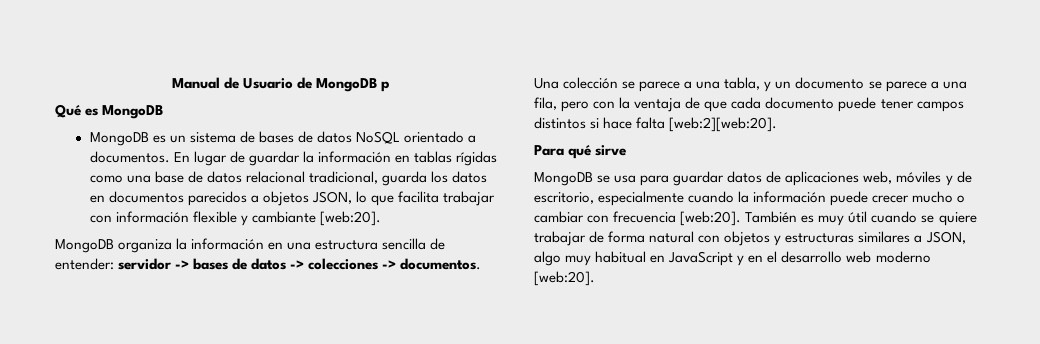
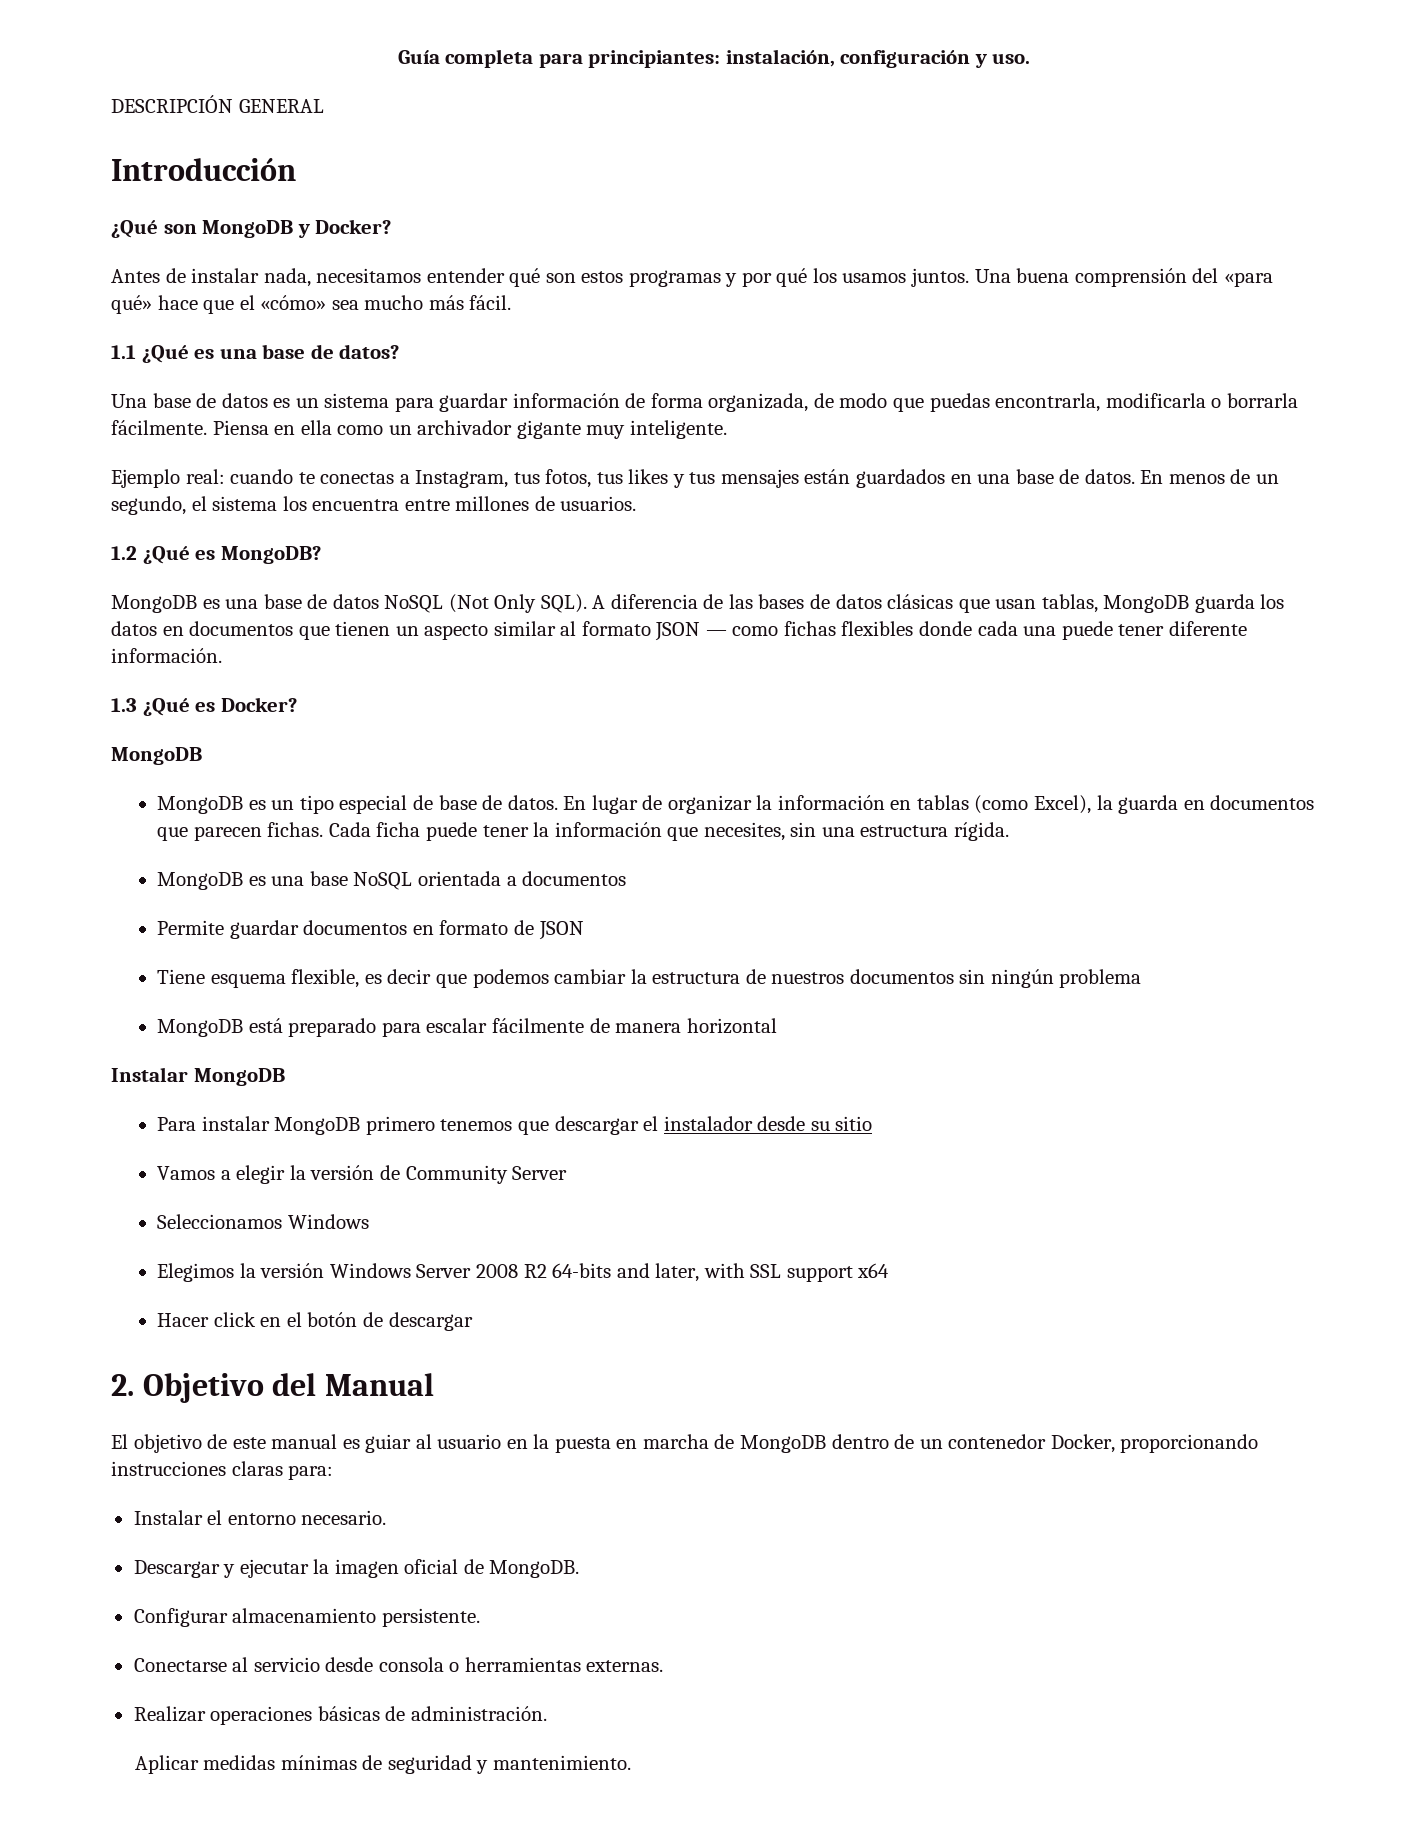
- Manual de Usuario de MongoDB p
- Qué es MongoDB
- MongoDB es un sistema de bases de datos NoSQL orientado a documentos.
+ Guía completa para principiantes: instalación, configuración y uso.
+ DESCRIPCIÓN GENERAL
+ Introducción
+ ¿Qué son MongoDB y Docker?
+ Antes de instalar nada, necesitamos entender qué son estos programas y por qué los usamos juntos. Una buena comprensión del «para qué» hace que el «cómo» sea mucho más fácil.
+ 1.1 ¿Qué es una base de datos?
+ Una base de datos es un sistema para guardar información de forma organizada, de modo que puedas encontrarla, modificarla o borrarla fácilmente. Piensa en ella como un archivador gigante muy inteligente.
+ Ejemplo real: cuando te conectas a Instagram, tus fotos, tus likes y tus mensajes están guardados en una base de datos. En menos de un segundo, el sistema los encuentra entre millones de usuarios.
+ 1.2 ¿Qué es MongoDB?
+ MongoDB es una base de datos NoSQL (Not Only SQL). A diferencia de las bases de datos clásicas que usan tablas, MongoDB guarda los datos en documentos que tienen un aspecto similar al formato JSON — como fichas flexibles donde cada una puede tener diferente información.
+ 1.3 ¿Qué es Docker?
+ MongoDB
+ MongoDB es un tipo especial de base de datos.
- En lugar de guardar la información en tablas rígidas como una base de datos relacional tradicional, guarda los datos en documentos parecidos a objetos JSON, lo que facilita trabajar con información flexible y cambiante [web:20].
- MongoDB organiza la información en una estructura sencilla de entender: servidor -> bases de datos -> colecciones -> documentos. Una colección se parece a una tabla, y un documento se parece a una fila, pero con la ventaja de que cada documento puede tener campos distintos si hace falta [web:2][web:20].
- Para qué sirve
- MongoDB se usa para guardar datos de aplicaciones web, móviles y de escritorio, especialmente cuando la información puede crecer mucho o cambiar con frecuencia [web:20]. También es muy útil cuando se quiere trabajar de forma natural con objetos y estructuras similares a JSON, algo muy habitual en JavaScript y en el desarrollo web moderno [web:20].
+ En lugar de organizar la información en tablas (como Excel), la guarda en documentos que parecen fichas. Cada ficha puede tener la información que necesites, sin una estructura rígida.
+ MongoDB es una base NoSQL orientada a documentos
+ Permite guardar documentos en formato de JSON
+ Tiene esquema flexible, es decir que podemos cambiar la estructura de nuestros documentos sin ningún problema
+ MongoDB está preparado para escalar fácilmente de manera horizontal
+ Instalar MongoDB
+ Para instalar MongoDB primero tenemos que descargar el instalador desde su sitio
+ Vamos a elegir la versión de Community Server
+ Seleccionamos Windows
+ Elegimos la versión Windows Server 2008 R2 64-bits and later, with SSL support x64
+ Hacer click en el botón de descargar
+ 2. Objetivo del Manual
+ El objetivo de este manual es guiar al usuario en la puesta en marcha de MongoDB dentro de un contenedor Docker, proporcionando instrucciones claras para:
+ Instalar el entorno necesario.
+ Descargar y ejecutar la imagen oficial de MongoDB.
+ Configurar almacenamiento persistente.
+ Conectarse al servicio desde consola o herramientas externas.
+ Realizar operaciones básicas de administración.
+ Aplicar medidas mínimas de seguridad y mantenimiento.

